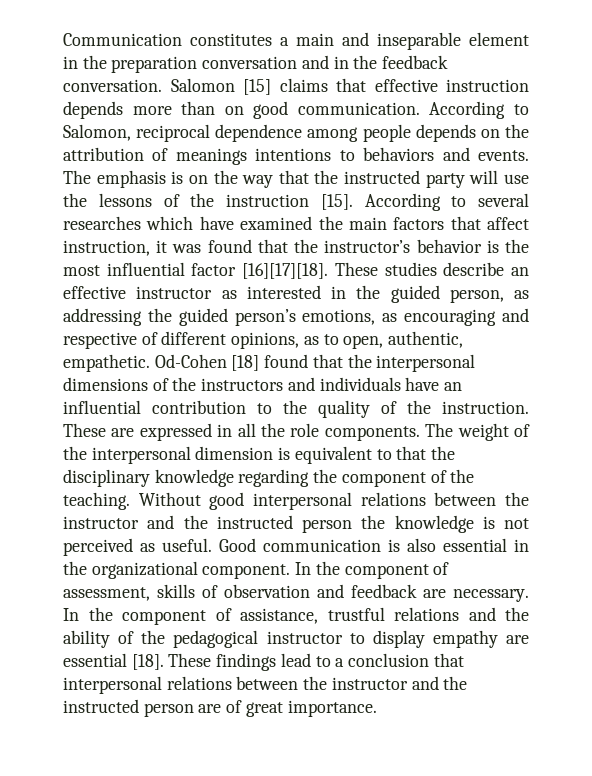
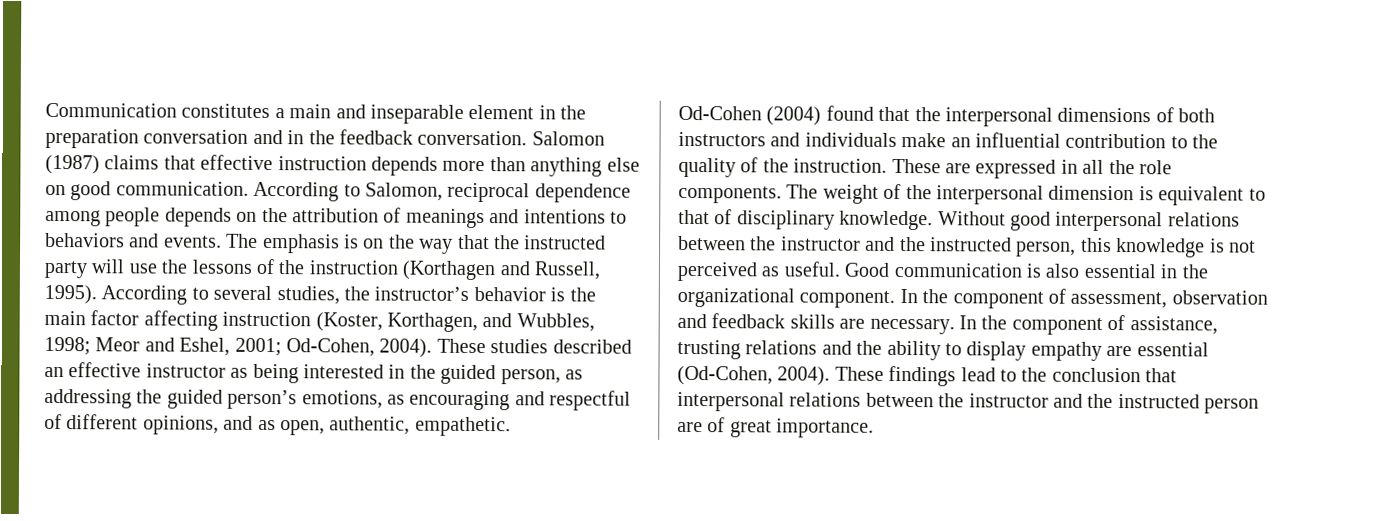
- Salomon [15] claims that effective instruction depends more than on good communication.
+ Salomon (1987) claims that effective instruction depends more than anything else on good communication.
- According to Salomon, reciprocal dependence among people depends on the attribution of meanings intentions to behaviors and events.
+ According to Salomon, reciprocal dependence among people depends on the attribution of meanings and intentions to behaviors and events.
- The emphasis is on the way that the instructed party will use the lessons of the instruction [15]. According to several researches which have examined the main factors that affect instruction, it was found that the instructor’s behavior is the most influential factor [16][17][18].
+ The emphasis is on the way that the instructed party will use the lessons of the instruction (Korthagen and Russell, 1995). According to several studies, the instructor’s behavior is the main factor affecting instruction (Koster, Korthagen, and Wubbles, 1998; Meor and Eshel, 2001; Od-Cohen, 2004).
- These studies describe an effective instructor as interested in the guided person, as addressing the guided person’s emotions, as encouraging and respective of different opinions, as to open, authentic, empathetic. Od-Cohen [18] found that the interpersonal dimensions of the instructors and individuals have an influential contribution to the quality of the instruction.
+ These studies described an effective instructor as being interested in the guided person, as addressing the guided person’s emotions, as encouraging and respectful of different opinions, and as open, authentic, empathetic.
+ Od-Cohen (2004) found that the interpersonal dimensions of both instructors and individuals make an influential contribution to the quality of the instruction.
- The weight of the interpersonal dimension is equivalent to that the disciplinary knowledge regarding the component of the teaching.
+ The weight of the interpersonal dimension is equivalent to that of disciplinary knowledge.
- Without good interpersonal relations between the instructor and the instructed person the knowledge is not perceived as useful.
+ Without good interpersonal relations between the instructor and the instructed person, this knowledge is not perceived as useful.
- In the component of assessment, skills of observation and feedback are necessary.
+ In the component of assessment, observation and feedback skills are necessary.
- In the component of assistance, trustful relations and the ability of the pedagogical instructor to display empathy are essential [18].
+ In the component of assistance, trusting relations and the ability to display empathy are essential (Od-Cohen, 2004).
- These findings lead to a conclusion that interpersonal relations between the instructor and the instructed person are of great importance.
+ These findings lead to the conclusion that interpersonal relations between the instructor and the instructed person are of great importance.

